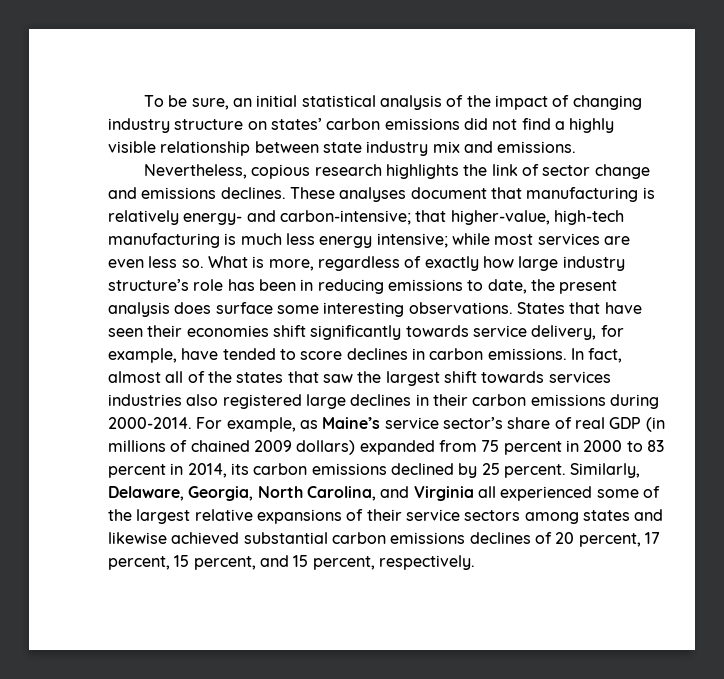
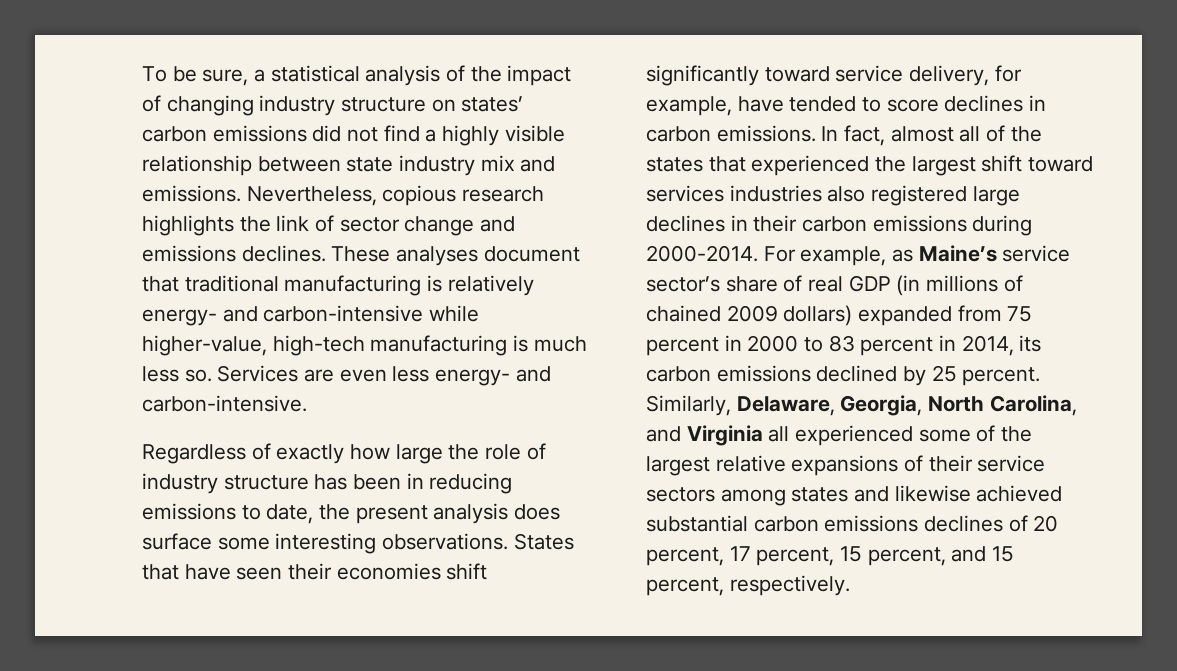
- To be sure, an initial statistical analysis of the impact of changing industry structure on states’ carbon emissions did not find a highly visible relationship between state industry mix and emissions.
- Nevertheless, copious research highlights the link of sector change and emissions declines.
+ To be sure, a statistical analysis of the impact of changing industry structure on states’ carbon emissions did not find a highly visible relationship between state industry mix and emissions. Nevertheless, copious research highlights the link of sector change and emissions declines.
- These analyses document that manufacturing is relatively energy- and carbon-intensive; that higher-value, high-tech manufacturing is much less energy intensive; while most services are even less so. What is more, regardless of exactly how large industry structure’s role has been in reducing emissions to date, the present analysis does surface some interesting observations.
+ These analyses document that traditional manufacturing is relatively energy- and carbon-intensive while higher-value, high-tech manufacturing is much less so. Services are even less energy- and carbon-intensive.
+ Regardless of exactly how large the role of industry structure has been in reducing emissions to date, the present analysis does surface some interesting observations.
- States that have seen their economies shift significantly towards service delivery, for example, have tended to score declines in carbon emissions.
+ States that have seen their economies shift significantly toward service delivery, for example, have tended to score declines in carbon emissions.
- In fact, almost all of the states that saw the largest shift towards services industries also registered large declines in their carbon emissions during 2000-2014.
+ In fact, almost all of the states that experienced the largest shift toward services industries also registered large declines in their carbon emissions during 2000-2014.

